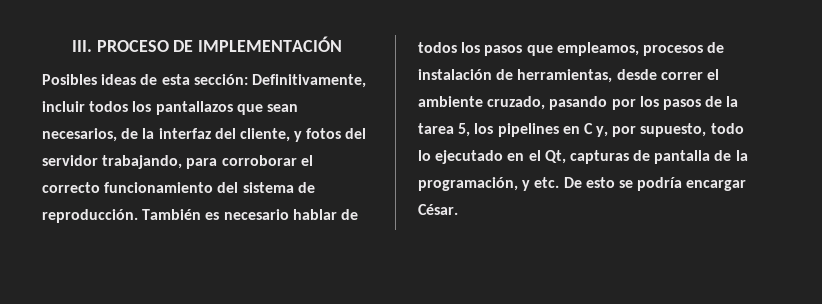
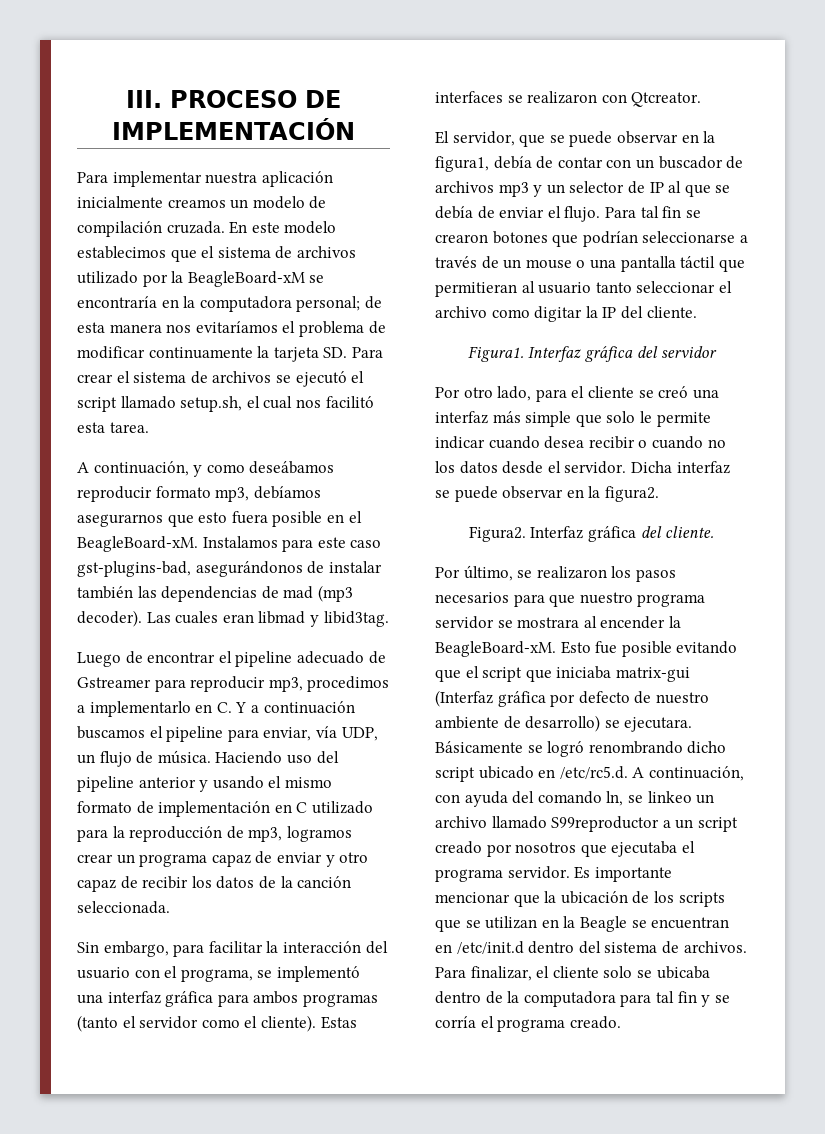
- Posibles ideas de esta sección: Definitivamente, incluir todos los pantallazos que sean necesarios, de la interfaz del cliente, y fotos del servidor trabajando, para corroborar el correcto funcionamiento del sistema de reproducción. También es necesario hablar de todos los pasos que empleamos, procesos de instalación de herramientas, desde correr el ambiente cruzado, pasando por los pasos de la tarea 5, los pipelines en C y, por supuesto, todo lo ejecutado en el Qt, capturas de pantalla de la programación, y etc. De esto se podría encargar César.
+ Para implementar nuestra aplicación inicialmente creamos un modelo de compilación cruzada. En este modelo establecimos que el sistema de archivos utilizado por la BeagleBoard-xM se encontraría en la computadora personal; de esta manera nos evitaríamos el problema de modificar continuamente la tarjeta SD. Para crear el sistema de archivos se ejecutó el script llamado setup.sh, el cual nos facilitó esta tarea.
+ A continuación, y como deseábamos reproducir formato mp3, debíamos asegurarnos que esto fuera posible en el BeagleBoard-xM. Instalamos para este caso gst-plugins-bad, asegurándonos de instalar también las dependencias de mad (mp3 decoder). Las cuales eran libmad y libid3tag.
+ Luego de encontrar el pipeline adecuado de Gstreamer para reproducir mp3, procedimos a implementarlo en C. Y a continuación buscamos el pipeline para enviar, vía UDP, un flujo de música. Haciendo uso del pipeline anterior y usando el mismo formato de implementación en C utilizado para la reproducción de mp3, logramos crear un programa capaz de enviar y otro capaz de recibir los datos de la canción seleccionada.
+ Sin embargo, para facilitar la interacción del usuario con el programa, se implementó una interfaz gráfica para ambos programas (tanto el servidor como el cliente). Estas interfaces se realizaron con Qtcreator.
+ El servidor, que se puede observar en la figura1, debía de contar con un buscador de archivos mp3 y un selector de IP al que se debía de enviar el flujo. Para tal fin se crearon botones que podrían seleccionarse a través de un mouse o una pantalla táctil que permitieran al usuario tanto seleccionar el archivo como digitar la IP del cliente.
+ Figura1. Interfaz gráfica del servidor
+ Por otro lado, para el cliente se creó una interfaz más simple que solo le permite indicar cuando desea recibir o cuando no los datos desde el servidor. Dicha interfaz se puede observar en la figura2.
+ Figura2. Interfaz gráfica del cliente.
+ Por último, se realizaron los pasos necesarios para que nuestro programa servidor se mostrara al encender la BeagleBoard-xM. Esto fue posible evitando que el script que iniciaba matrix-gui (Interfaz gráfica por defecto de nuestro ambiente de desarrollo) se ejecutara. Básicamente se logró renombrando dicho script ubicado en /etc/rc5.d. A continuación, con ayuda del comando ln, se linkeo un archivo llamado S99reproductor a un script creado por nosotros que ejecutaba el programa servidor. Es importante mencionar que la ubicación de los scripts que se utilizan en la Beagle se encuentran en /etc/init.d dentro del sistema de archivos. Para finalizar, el cliente solo se ubicaba dentro de la computadora para tal fin y se corría el programa creado.

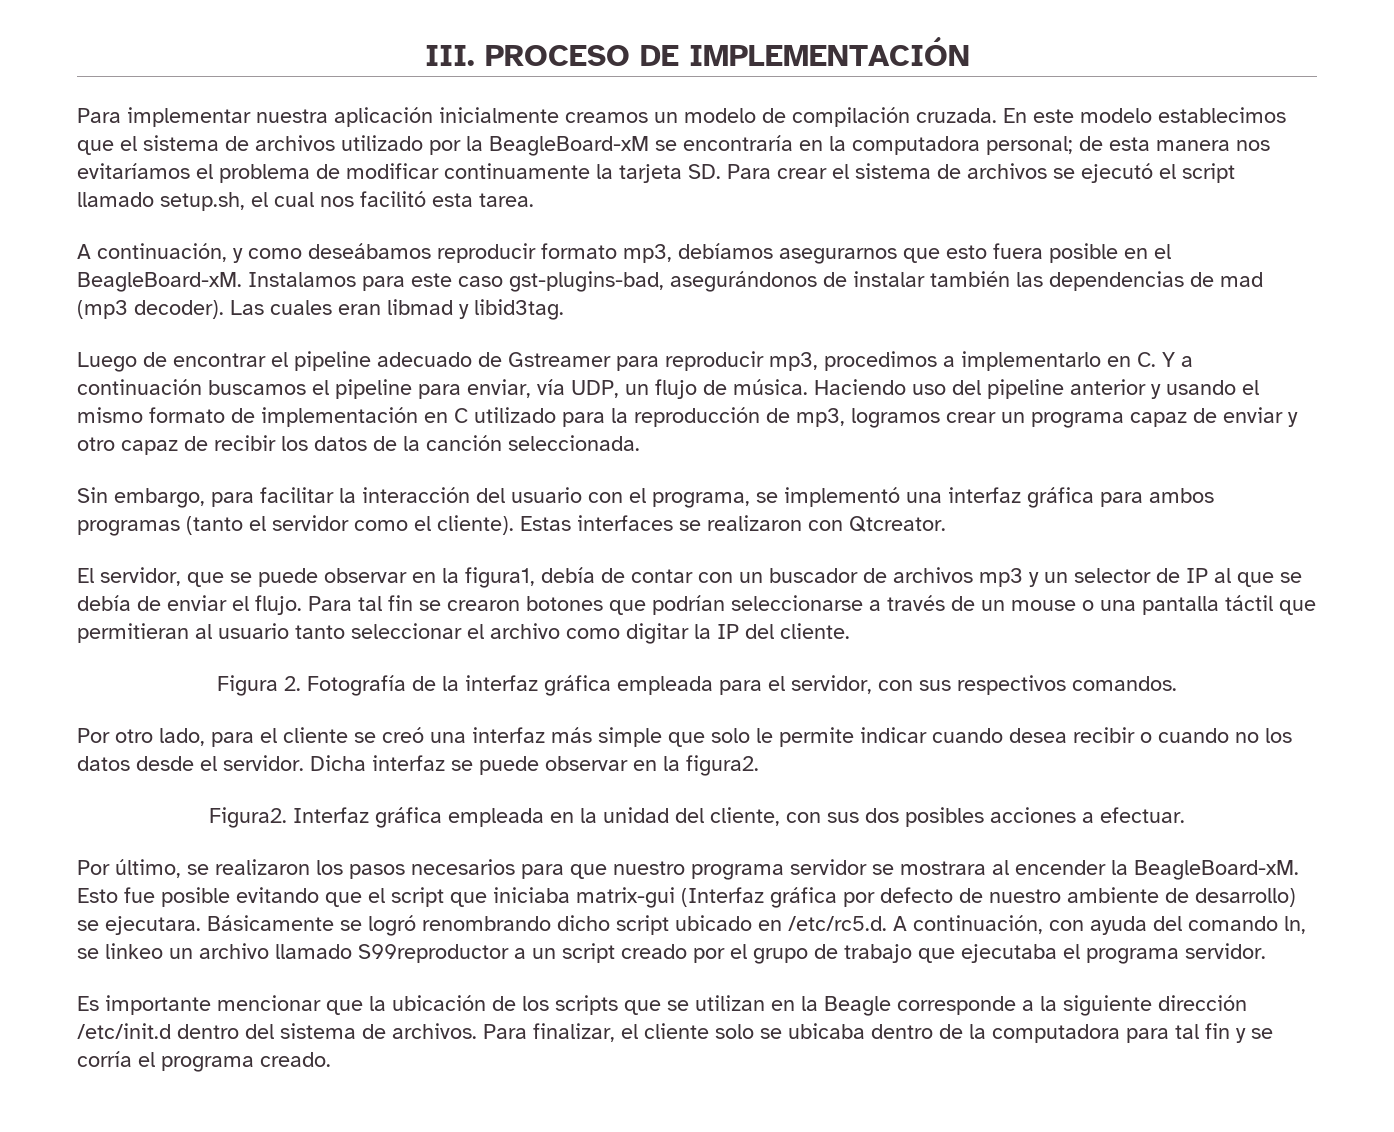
- Figura1. Interfaz gráfica del servidor
+ Figura 2. Fotografía de la interfaz gráfica empleada para el servidor, con sus respectivos comandos.
- Interfaz gráfica del cliente.
+ Interfaz gráfica empleada en la unidad del cliente, con sus dos posibles acciones a efectuar.
- Básicamente se logró renombrando dicho script ubicado en /etc/rc5.d. A continuación, con ayuda del comando ln, se linkeo un archivo llamado S99reproductor a un script creado por nosotros que ejecutaba el programa servidor. Es importante mencionar que la ubicación de los scripts que se utilizan en la Beagle se encuentran en /etc/init.d dentro del sistema de archivos.
+ Básicamente se logró renombrando dicho script ubicado en /etc/rc5.d. A continuación, con ayuda del comando ln, se linkeo un archivo llamado S99reproductor a un script creado por el grupo de trabajo que ejecutaba el programa servidor.
+ Es importante mencionar que la ubicación de los scripts que se utilizan en la Beagle corresponde a la siguiente dirección /etc/init.d dentro del sistema de archivos.

